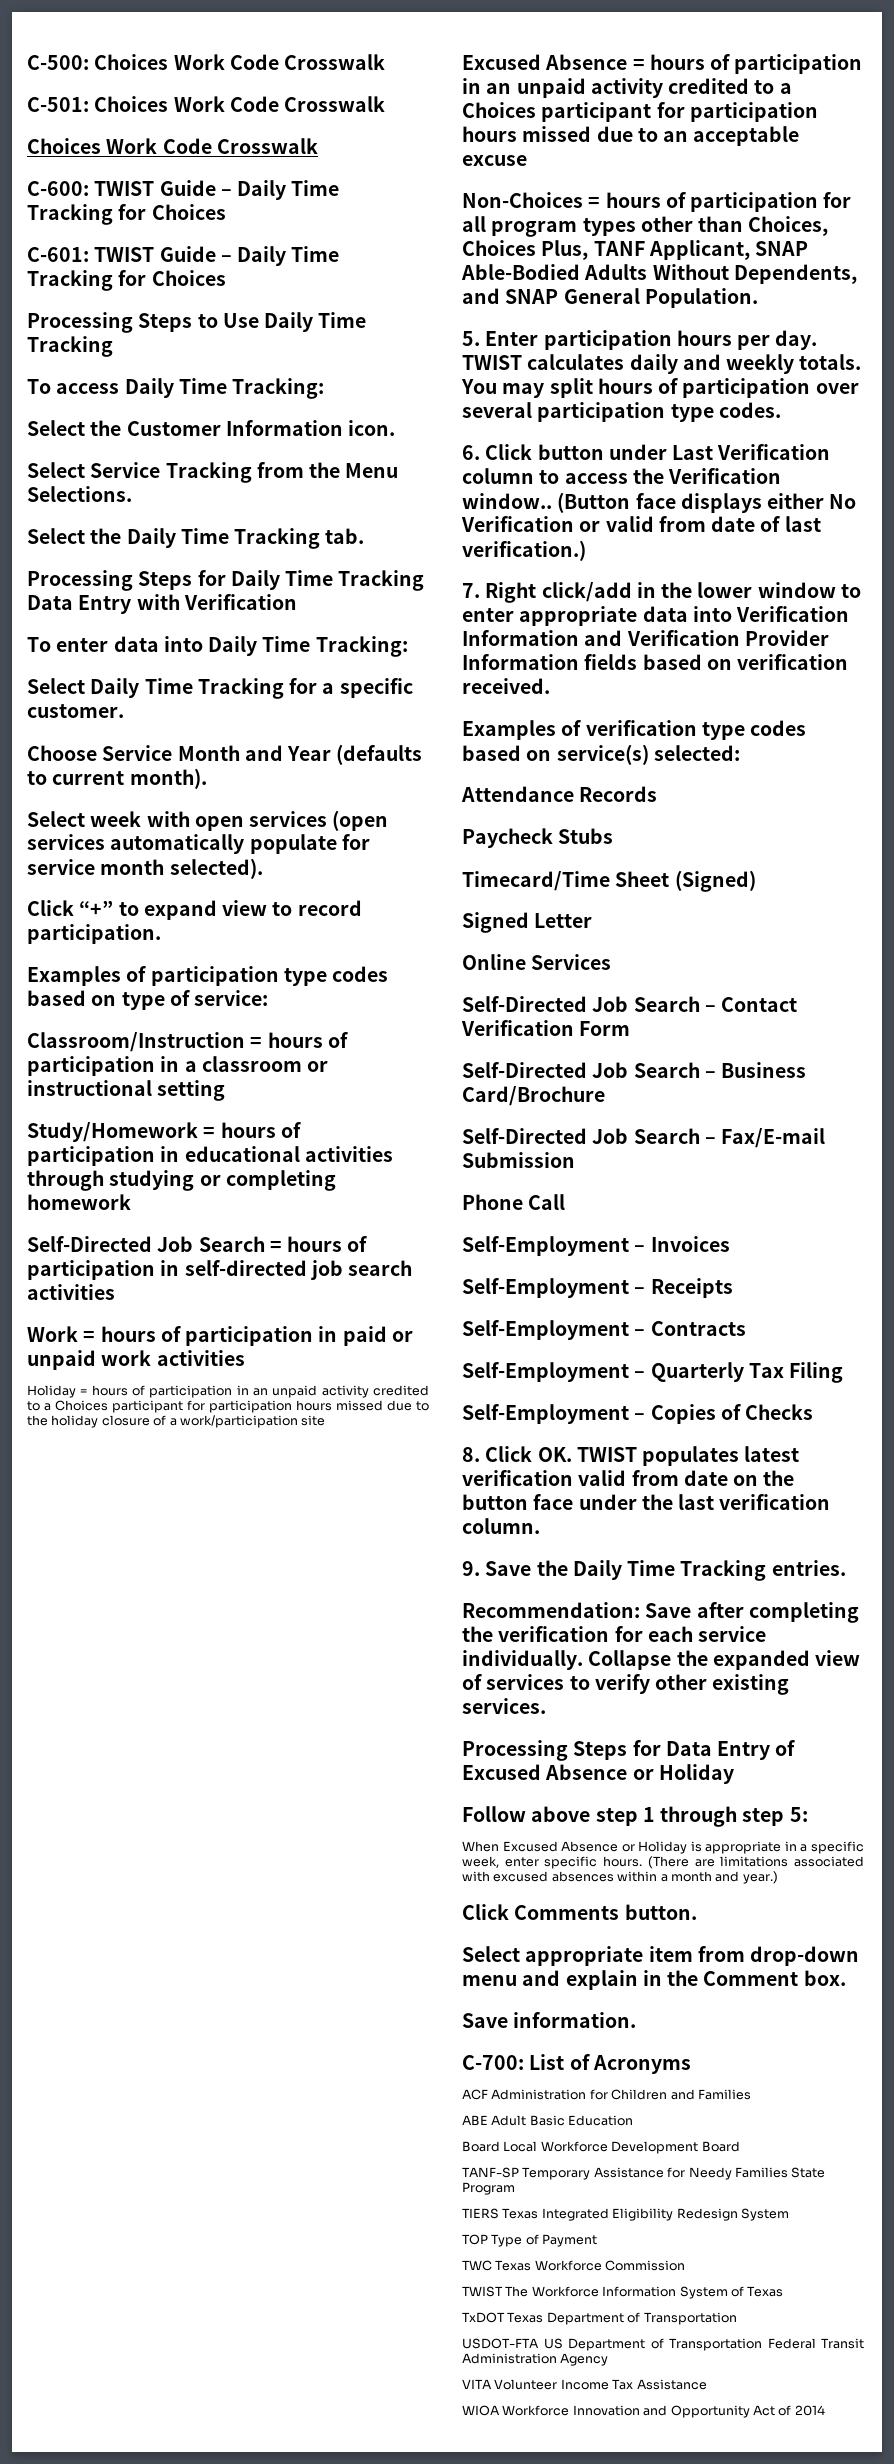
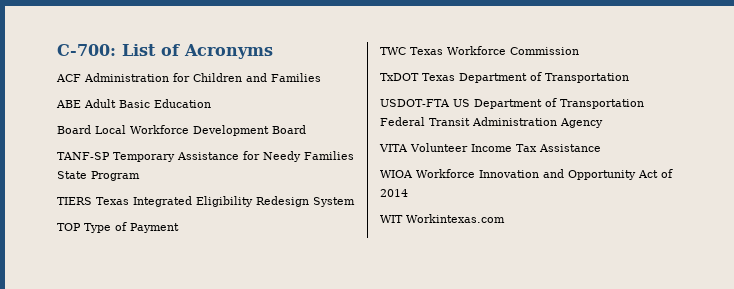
- C-500: Choices Work Code Crosswalk
- C-501: Choices Work Code Crosswalk
- Choices Work Code Crosswalk
- C-600: TWIST Guide – Daily Time Tracking for Choices
- C-601: TWIST Guide – Daily Time Tracking for Choices
- Processing Steps to Use Daily Time Tracking
- To access Daily Time Tracking:
- Select the Customer Information icon.
- Select Service Tracking from the Menu Selections.
- Select the Daily Time Tracking tab.
- Processing Steps for Daily Time Tracking Data Entry with Verification
- To enter data into Daily Time Tracking:
- Select Daily Time Tracking for a specific customer.
- Choose Service Month and Year (defaults to current month).
- Select week with open services (open services automatically populate for service month selected).
- Click “+” to expand view to record participation.
- Examples of participation type codes based on type of service:
- Classroom/Instruction = hours of participation in a classroom or instructional setting
- Study/Homework = hours of participation in educational activities through studying or completing homework
- Self-Directed Job Search = hours of participation in self-directed job search activities
- Work = hours of participation in paid or unpaid work activities
- Holiday = hours of participation in an unpaid activity credited to a Choices participant for participation hours missed due to the holiday closure of a work/participation site
- Excused Absence = hours of participation in an unpaid activity credited to a Choices participant for participation hours missed due to an acceptable excuse
- Non-Choices = hours of participation for all program types other than Choices, Choices Plus, TANF Applicant, SNAP Able-Bodied Adults Without Dependents, and SNAP General Population.
- 5. Enter participation hours per day. TWIST calculates daily and weekly totals. You may split hours of participation over several participation type codes.
- 6. Click button under Last Verification column to access the Verification window.. (Button face displays either No Verification or valid from date of last verification.)
- 7. Right click/add in the lower window to enter appropriate data into Verification Information and Verification Provider Information fields based on verification received.
- Examples of verification type codes based on service(s) selected:
- Attendance Records
- Paycheck Stubs
- Timecard/Time Sheet (Signed)
- Signed Letter
- Online Services
- Self-Directed Job Search – Contact Verification Form
- Self-Directed Job Search – Business Card/Brochure
- Self-Directed Job Search – Fax/E-mail Submission
- Phone Call
- Self-Employment – Invoices
- Self-Employment – Receipts
- Self-Employment – Contracts
- Self-Employment – Quarterly Tax Filing
- Self-Employment – Copies of Checks
- 8. Click OK. TWIST populates latest verification valid from date on the button face under the last verification column.
- 9. Save the Daily Time Tracking entries.
- Recommendation: Save after completing the verification for each service individually. Collapse the expanded view of services to verify other existing services.
- Processing Steps for Data Entry of Excused Absence or Holiday
- Follow above step 1 through step 5:
- When Excused Absence or Holiday is appropriate in a specific week, enter specific hours. (There are limitations associated with excused absences within a month and year.)
- Click Comments button.
- Select appropriate item from drop-down menu and explain in the Comment box.
- Save information.
- TWIST The Workforce Information System of Texas
+ WIT Workintexas.com

